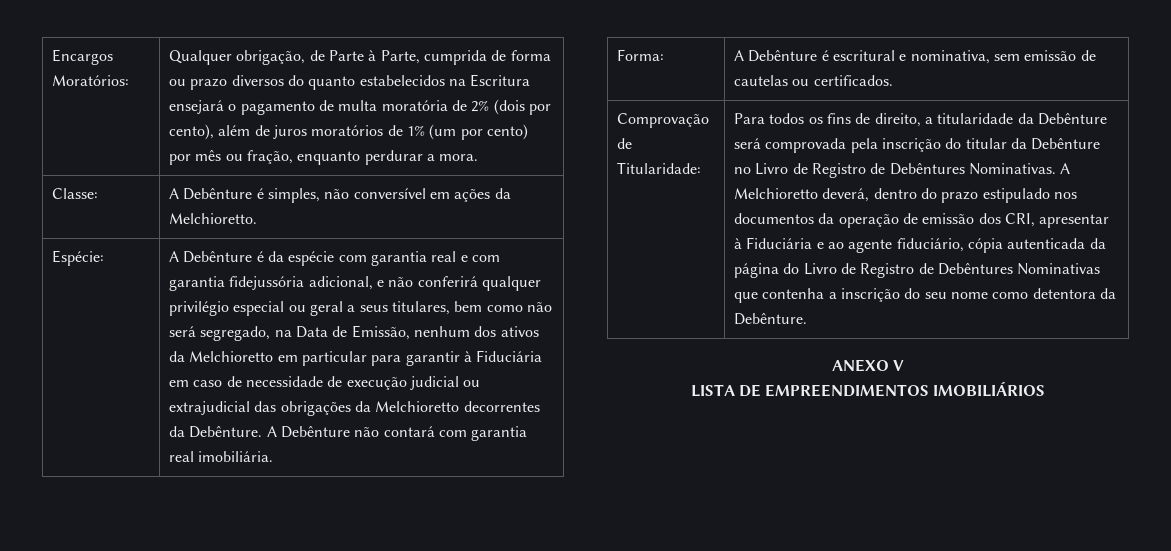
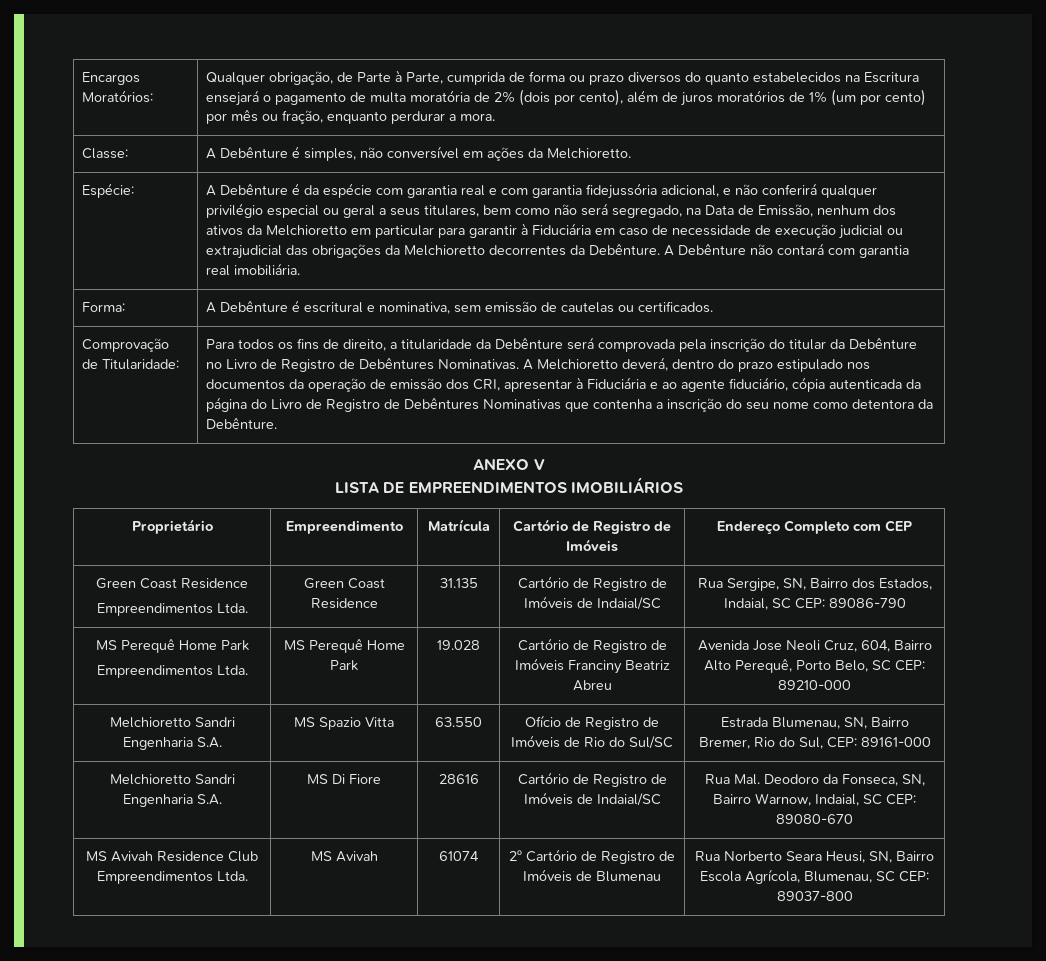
+ Proprietário | Empreendimento | Matrícula | Cartório de Registro de Imóveis | Endereço Completo com CEP
+ Green Coast Residence
+ Empreendimentos Ltda. | Green Coast Residence | 31.135 | Cartório de Registro de Imóveis de Indaial/SC | Rua Sergipe, SN, Bairro dos Estados, Indaial, SC CEP: 89086-790
+ MS Perequê Home Park
+ Empreendimentos Ltda. | MS Perequê Home Park | 19.028 | Cartório de Registro de Imóveis Franciny Beatriz Abreu | Avenida Jose Neoli Cruz, 604, Bairro Alto Perequê, Porto Belo, SC CEP: 89210-000
+ Melchioretto Sandri Engenharia S.A. | MS Spazio Vitta | 63.550 | Ofício de Registro de Imóveis de Rio do Sul/SC | Estrada Blumenau, SN, Bairro Bremer, Rio do Sul, CEP: 89161-000
+ Melchioretto Sandri Engenharia S.A. | MS Di Fiore | 28616 | Cartório de Registro de Imóveis de Indaial/SC | Rua Mal. Deodoro da Fonseca, SN, Bairro Warnow, Indaial, SC CEP: 89080-670
+ MS Avivah Residence Club Empreendimentos Ltda. | MS Avivah | 61074 | 2º Cartório de Registro de Imóveis de Blumenau | Rua Norberto Seara Heusi, SN, Bairro Escola Agrícola, Blumenau, SC CEP: 89037-800

